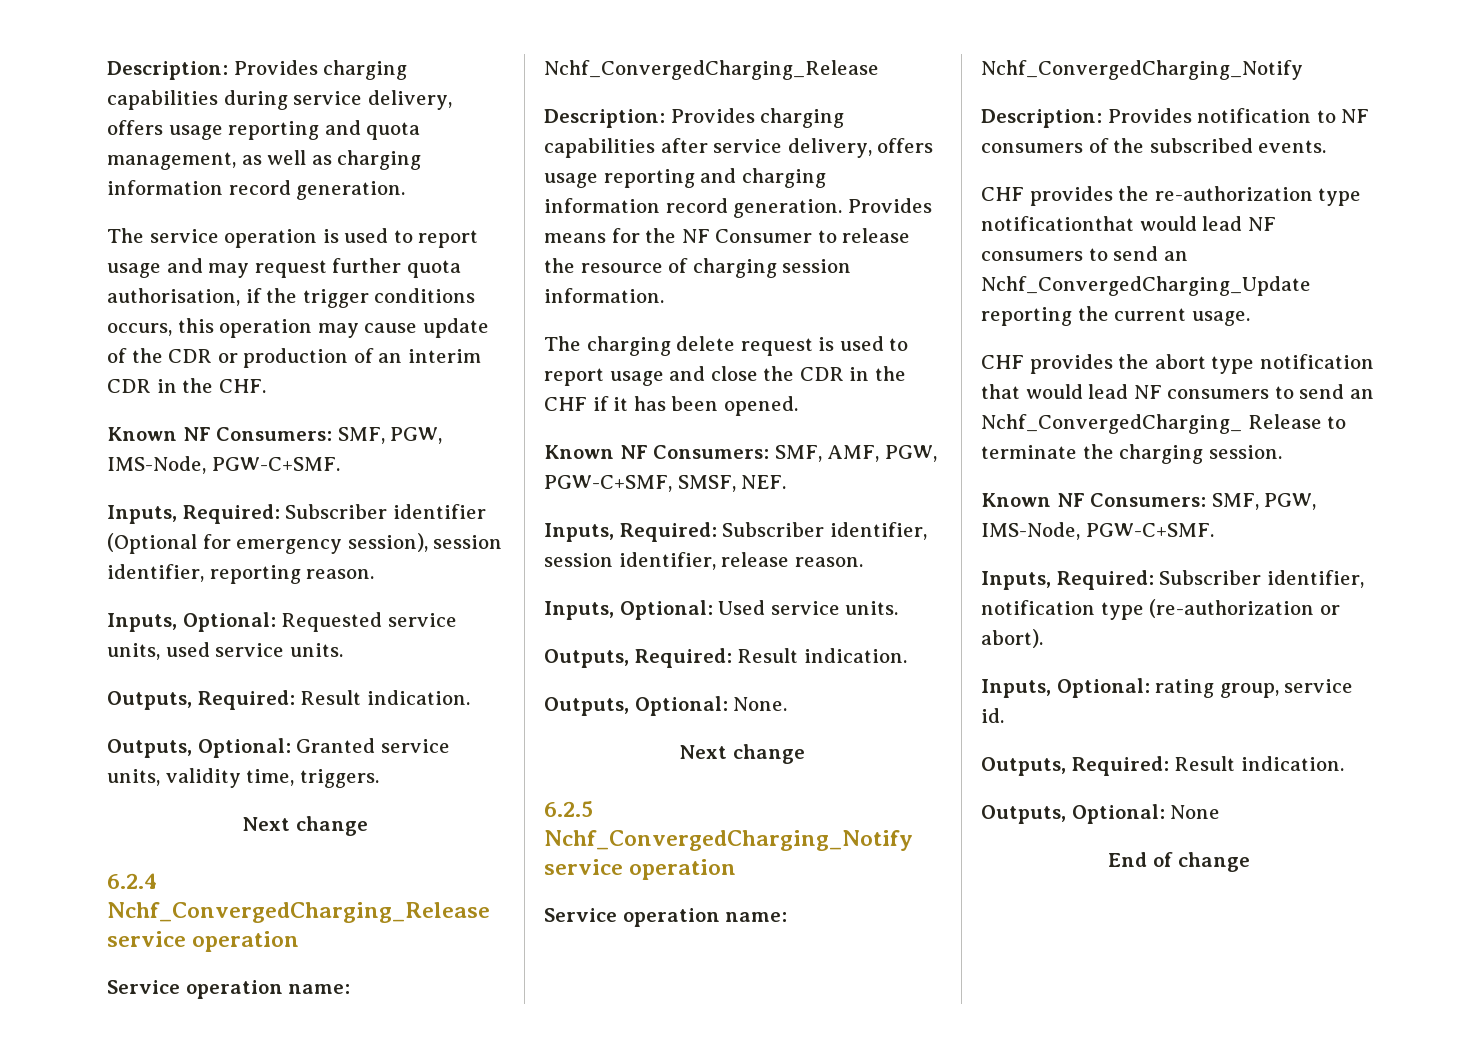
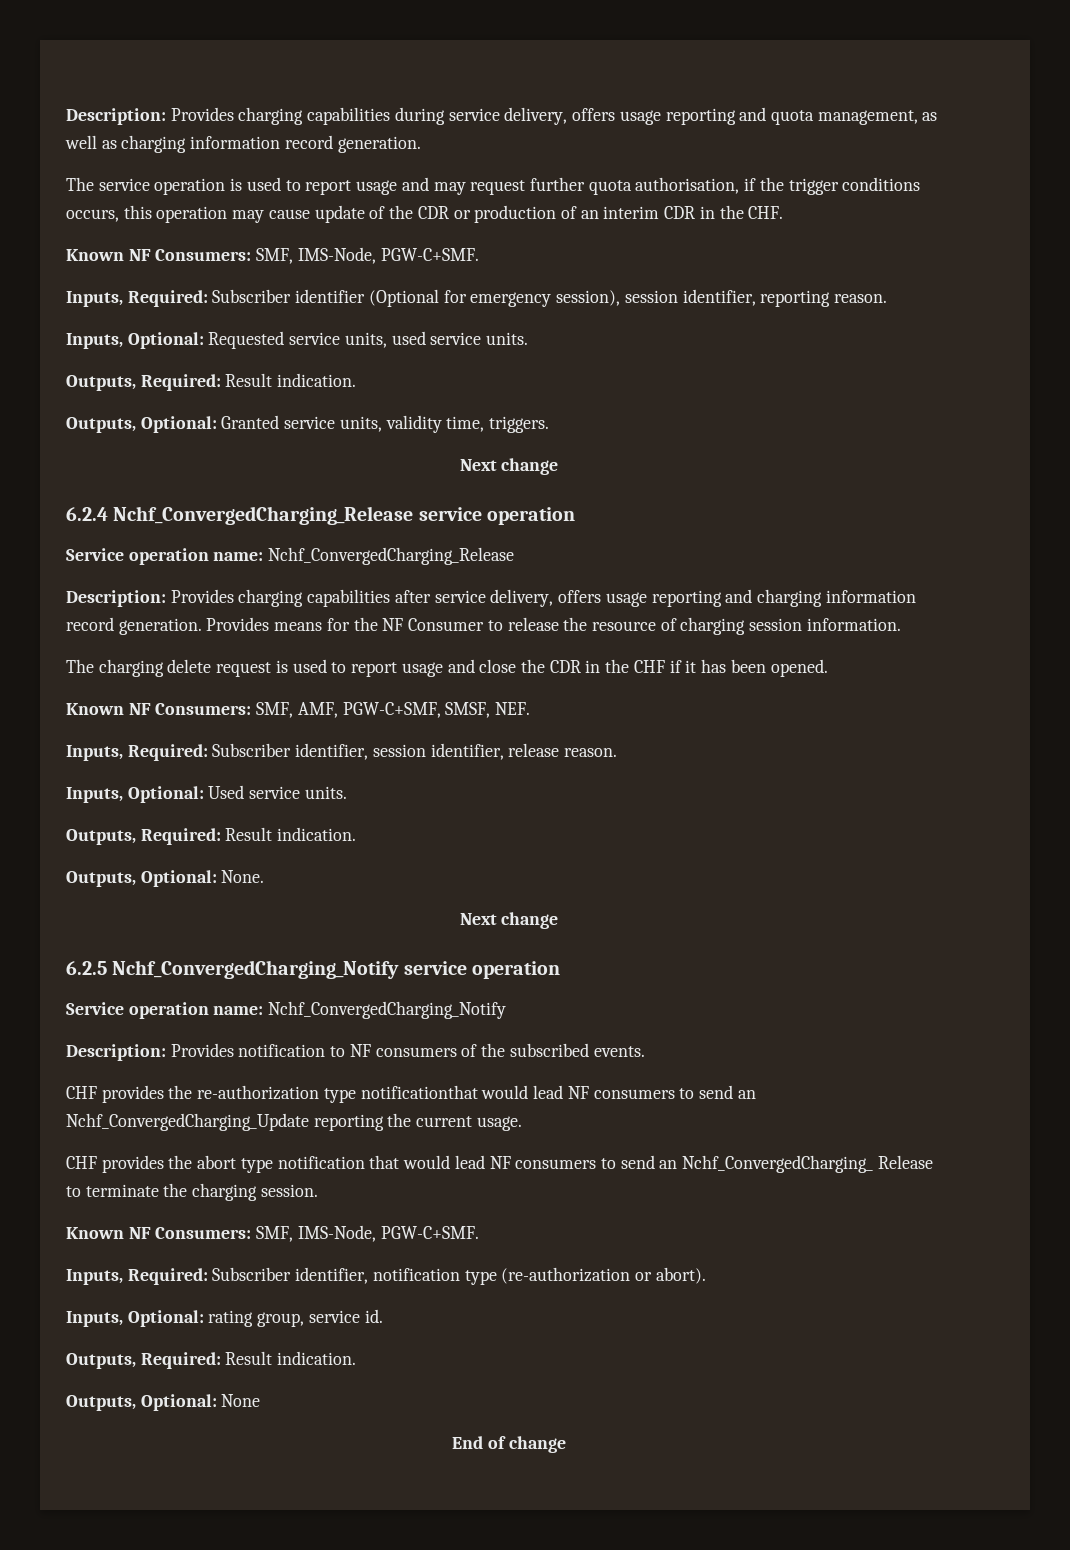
  The service operation is used to report usage and may request further quota authorisation, if the trigger conditions occurs, this operation may cause update of the CDR or production of an interim CDR in the CHF.
- Known NF Consumers: SMF, PGW, IMS-Node, PGW-C+SMF.
+ Known NF Consumers: SMF, IMS-Node, PGW-C+SMF.
- Known NF Consumers: SMF, AMF, PGW, PGW-C+SMF, SMSF, NEF.
+ Known NF Consumers: SMF, AMF, PGW-C+SMF, SMSF, NEF.
  CHF provides the abort type notification that would lead NF consumers to send an Nchf_ConvergedCharging_ Release to terminate the charging session.
- Known NF Consumers: SMF, PGW, IMS-Node, PGW-C+SMF.
+ Known NF Consumers: SMF, IMS-Node, PGW-C+SMF.

